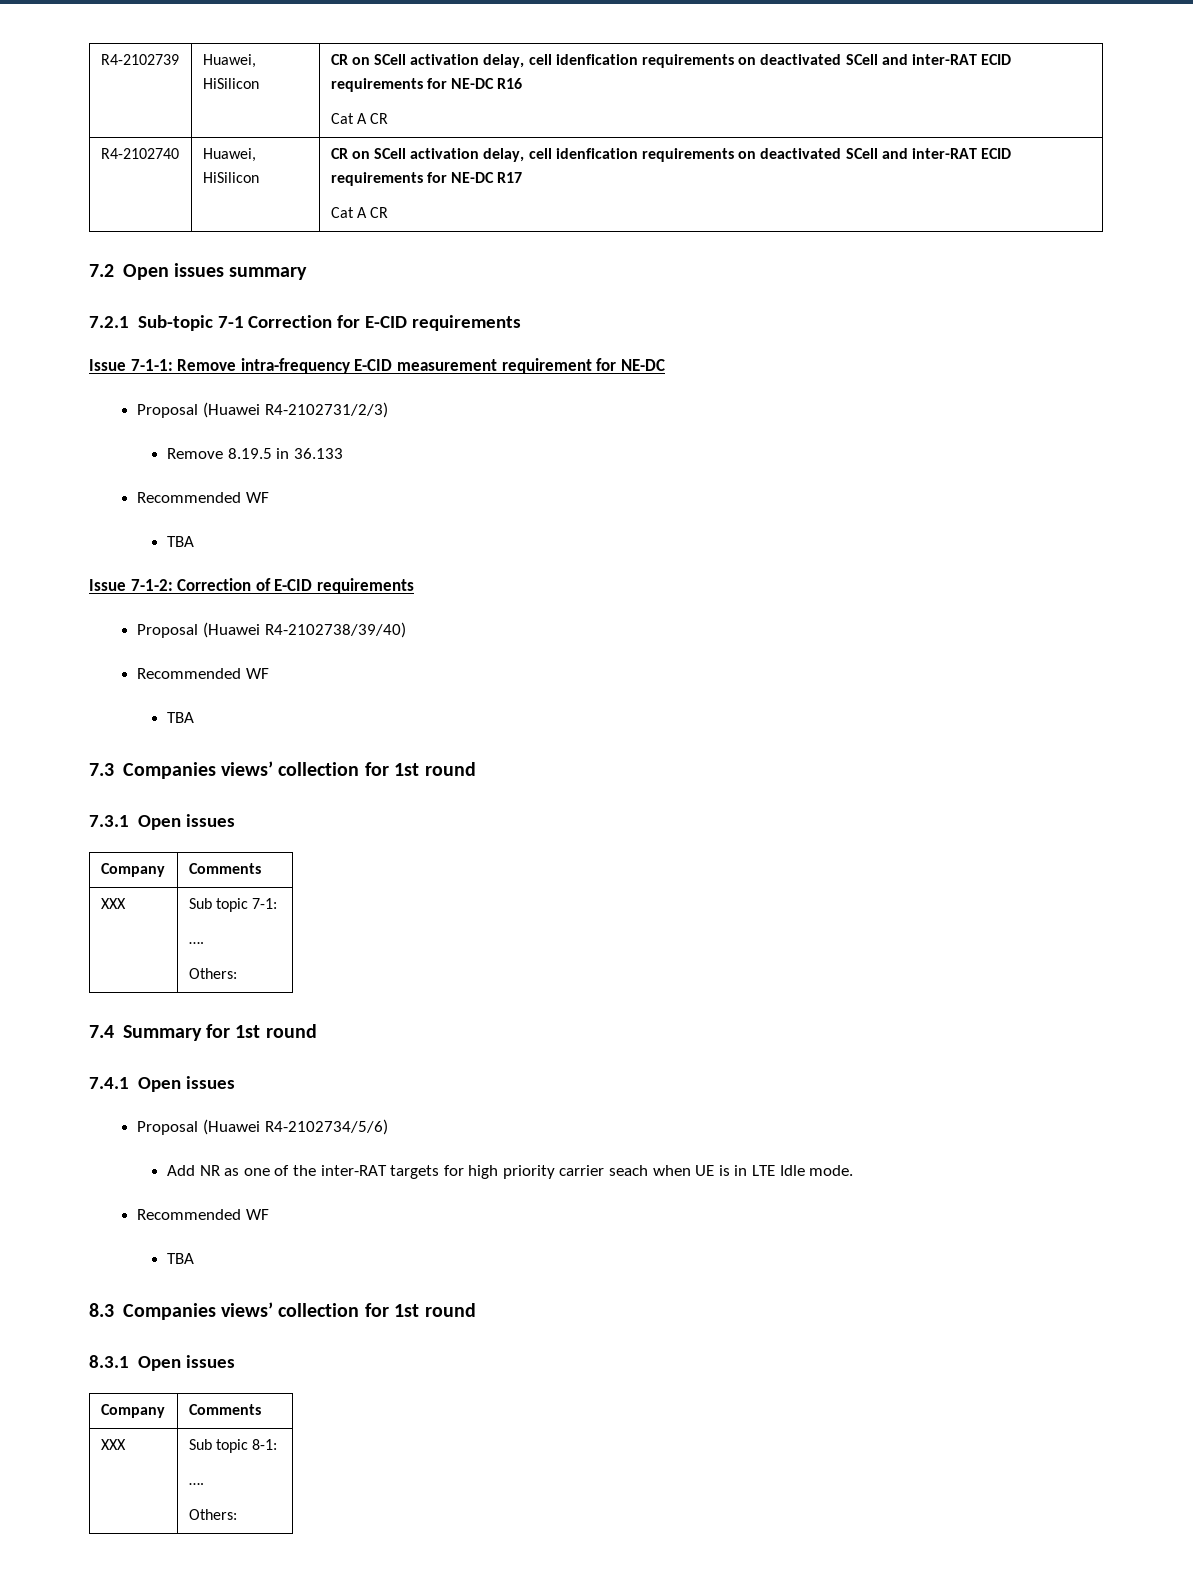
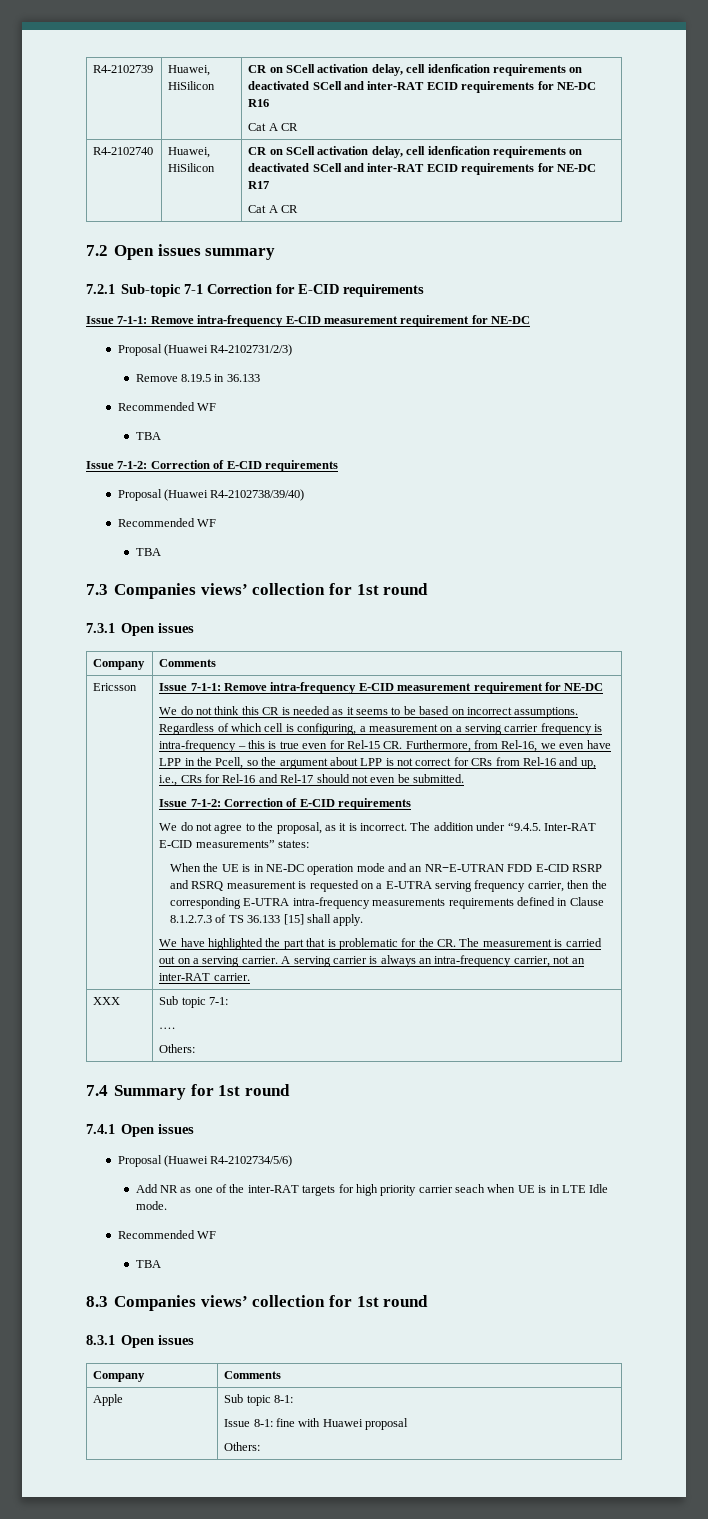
+ Ericsson | Issue 7-1-1: Remove intra-frequency E-CID measurement requirement for NE-DC
+ We do not think this CR is needed as it seems to be based on incorrect assumptions. Regardless of which cell is configuring, a measurement on a serving carrier frequency is intra-frequency – this is true even for Rel-15 CR. Furthermore, from Rel-16, we even have LPP in the Pcell, so the argument about LPP is not correct for CRs from Rel-16 and up, i.e., CRs for Rel-16 and Rel-17 should not even be submitted.
+ Issue 7-1-2: Correction of E-CID requirements
+ We do not agree to the proposal, as it is incorrect. The addition under “9.4.5. Inter-RAT E-CID measurements” states:
+ When the UE is in NE-DC operation mode and an NR−E-UTRAN FDD E-CID RSRP and RSRQ measurement is requested on a E-UTRA serving frequency carrier, then the corresponding E-UTRA intra-frequency measurements requirements defined in Clause 8.1.2.7.3 of TS 36.133 [15] shall apply.
+ We have highlighted the part that is problematic for the CR. The measurement is carried out on a serving carrier. A serving carrier is always an intra-frequency carrier, not an inter-RAT carrier.
- XXX | Sub topic 8-1:
- ….
+ Apple | Sub topic 8-1:
+ Issue 8-1: fine with Huawei proposal

